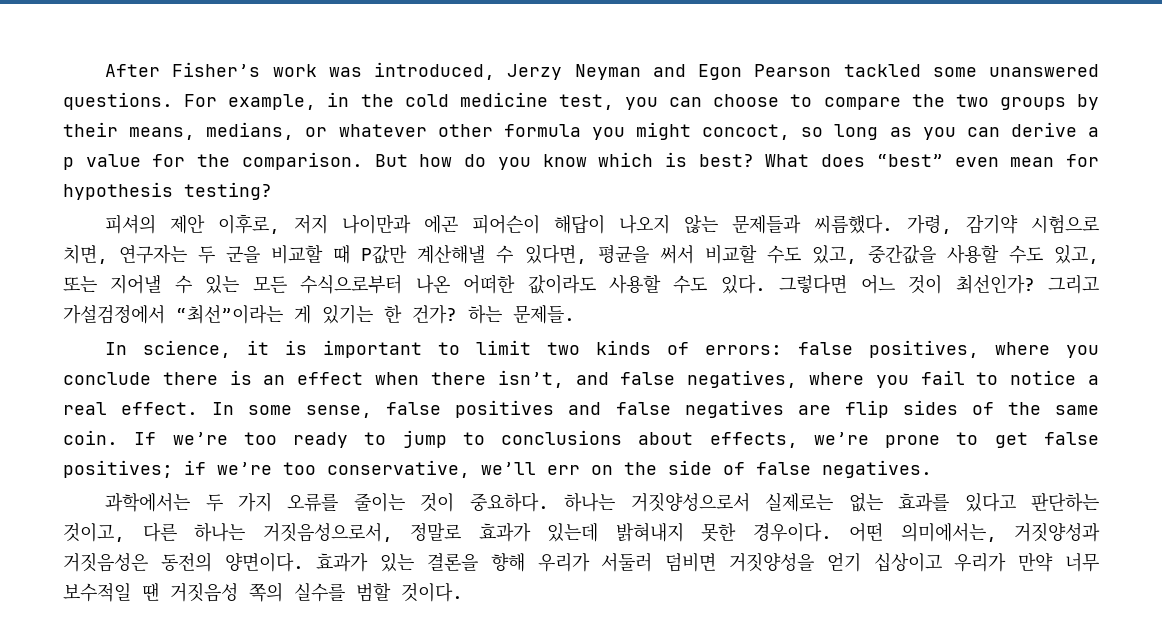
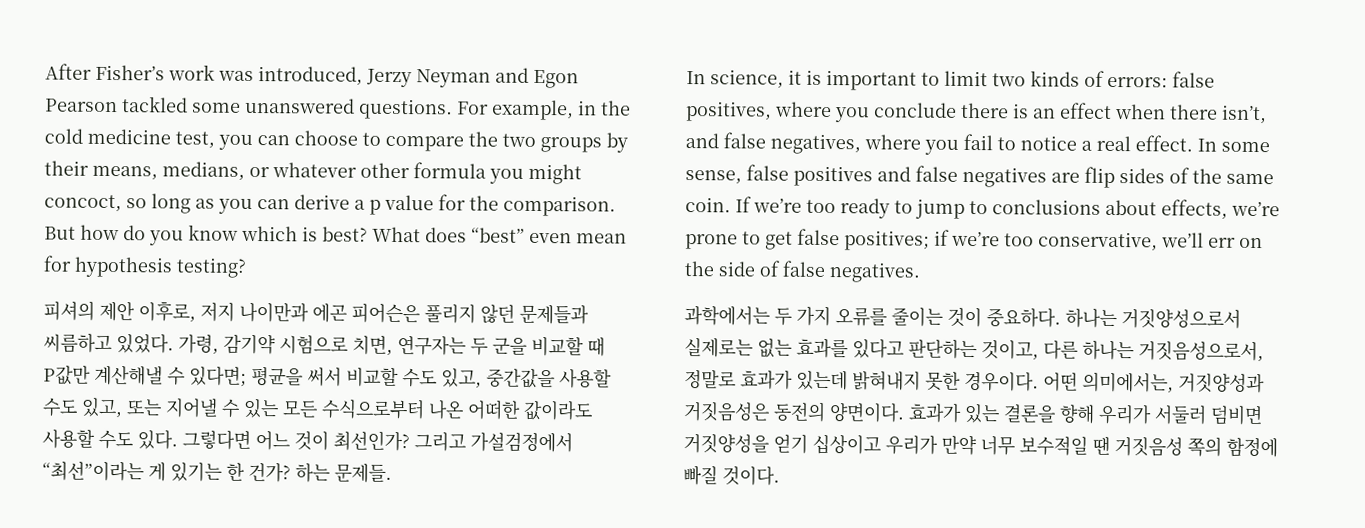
- 피셔의 제안 이후로, 저지 나이만과 에곤 피어슨이 해답이 나오지 않는 문제들과 씨름했다.
+ 피셔의 제안 이후로, 저지 나이만과 에곤 피어슨은 풀리지 않던 문제들과 씨름하고 있었다.
- 가령, 감기약 시험으로 치면, 연구자는 두 군을 비교할 때 P값만 계산해낼 수 있다면, 평균을 써서 비교할 수도 있고, 중간값을 사용할 수도 있고, 또는 지어낼 수 있는 모든 수식으로부터 나온 어떠한 값이라도 사용할 수도 있다.
+ 가령, 감기약 시험으로 치면, 연구자는 두 군을 비교할 때 P값만 계산해낼 수 있다면; 평균을 써서 비교할 수도 있고, 중간값을 사용할 수도 있고, 또는 지어낼 수 있는 모든 수식으로부터 나온 어떠한 값이라도 사용할 수도 있다.
- 효과가 있는 결론을 향해 우리가 서둘러 덤비면 거짓양성을 얻기 십상이고 우리가 만약 너무 보수적일 땐 거짓음성 쪽의 실수를 범할 것이다.
+ 효과가 있는 결론을 향해 우리가 서둘러 덤비면 거짓양성을 얻기 십상이고 우리가 만약 너무 보수적일 땐 거짓음성 쪽의 함정에 빠질 것이다.

